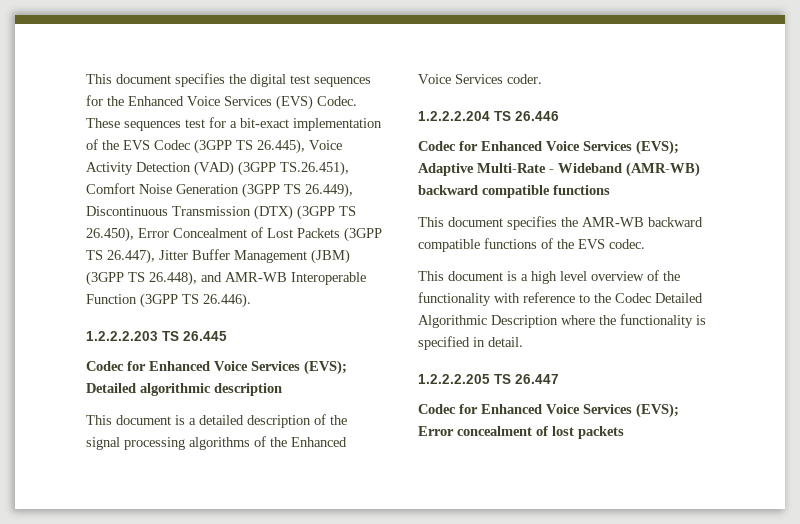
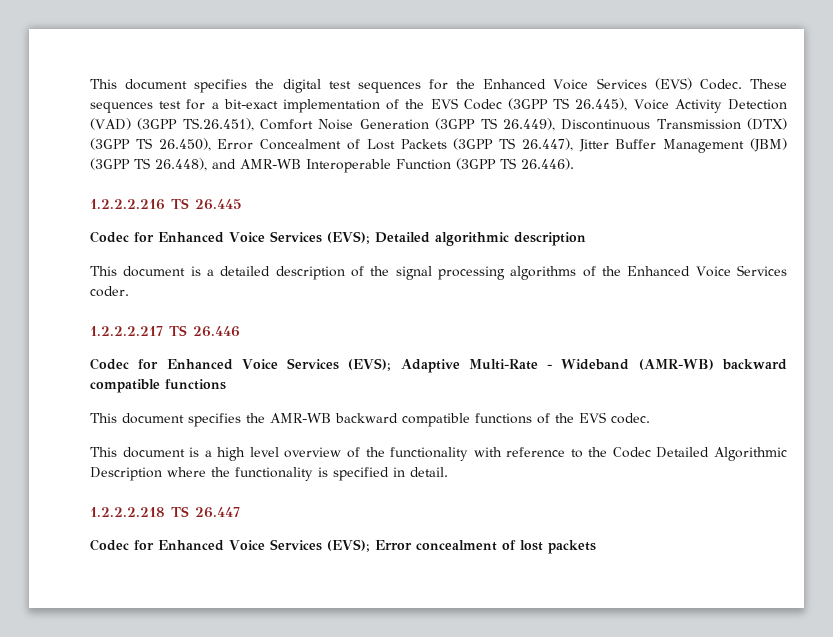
- 1.2.2.2.203 TS 26.445
+ 1.2.2.2.216 TS 26.445
- 1.2.2.2.204 TS 26.446
+ 1.2.2.2.217 TS 26.446
- 1.2.2.2.205 TS 26.447
+ 1.2.2.2.218 TS 26.447

